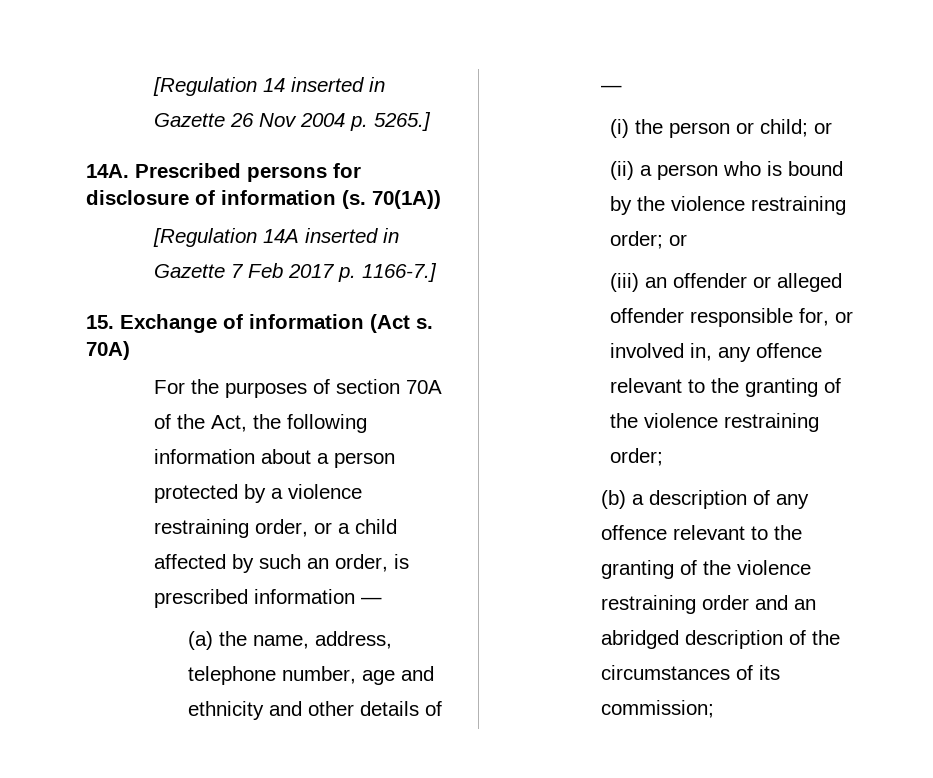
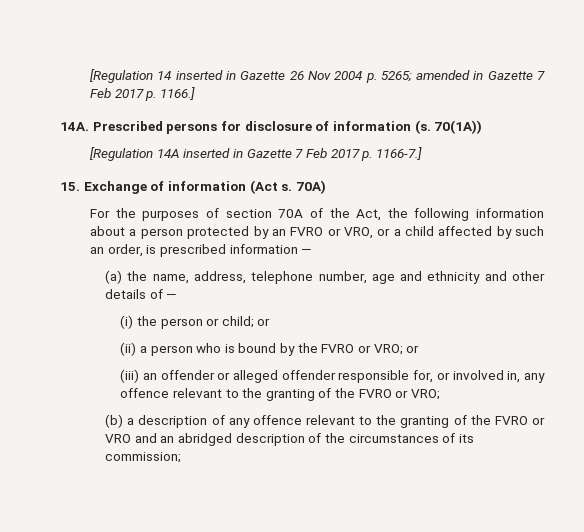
- [Regulation 14 inserted in Gazette 26 Nov 2004 p. 5265.]
+ [Regulation 14 inserted in Gazette 26 Nov 2004 p. 5265; amended in Gazette 7 Feb 2017 p. 1166.]
- For the purposes of section 70A of the Act, the following information about a person protected by a violence restraining order, or a child affected by such an order, is prescribed information —
+ For the purposes of section 70A of the Act, the following information about a person protected by an FVRO or VRO, or a child affected by such an order, is prescribed information —
- (ii) a person who is bound by the violence restraining order; or
+ (ii) a person who is bound by the FVRO or VRO; or
- (iii) an offender or alleged offender responsible for, or involved in, any offence relevant to the granting of the violence restraining order;
+ (iii) an offender or alleged offender responsible for, or involved in, any offence relevant to the granting of the FVRO or VRO;
- (b) a description of any offence relevant to the granting of the violence restraining order and an abridged description of the circumstances of its commission;
+ (b) a description of any offence relevant to the granting of the FVRO or VRO and an abridged description of the circumstances of its commission;

